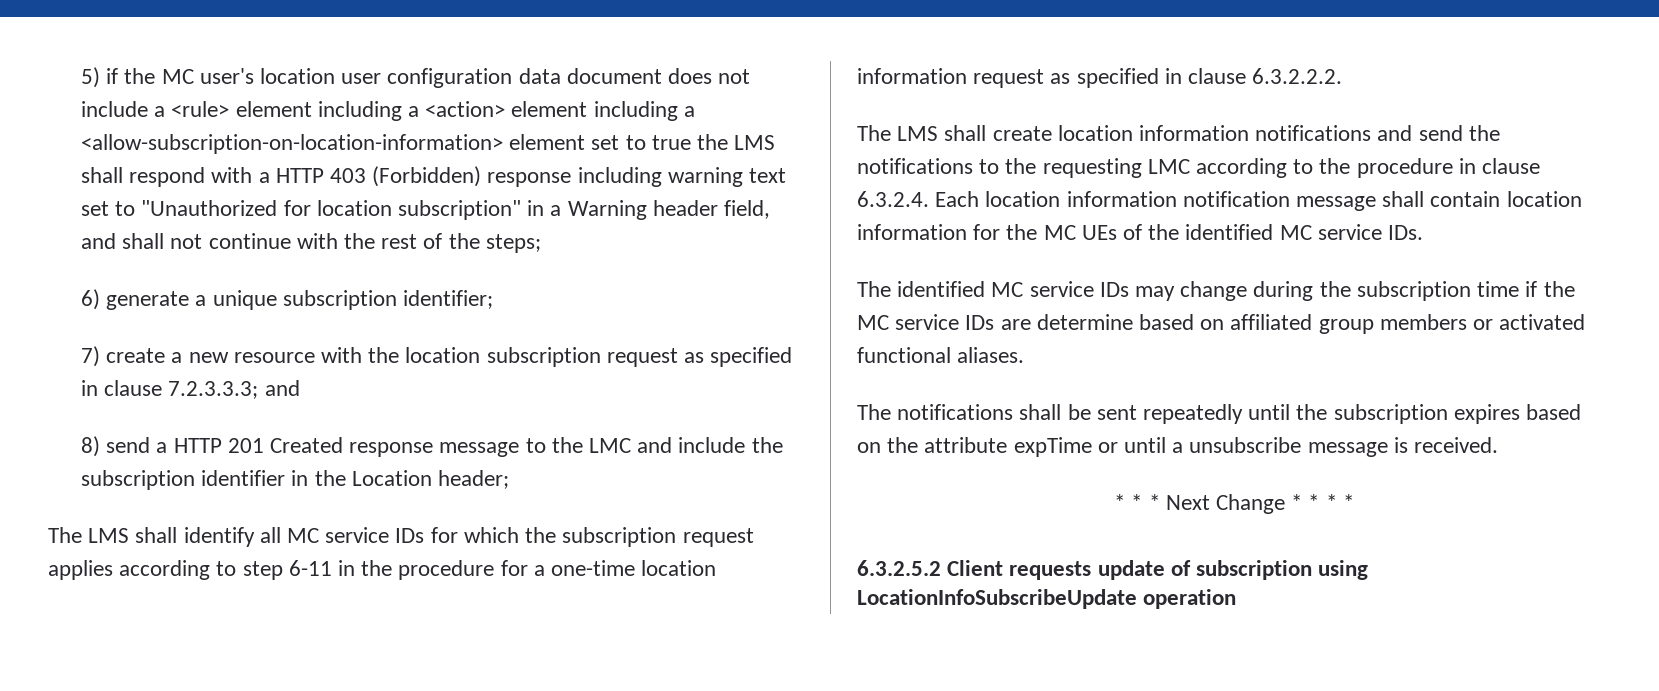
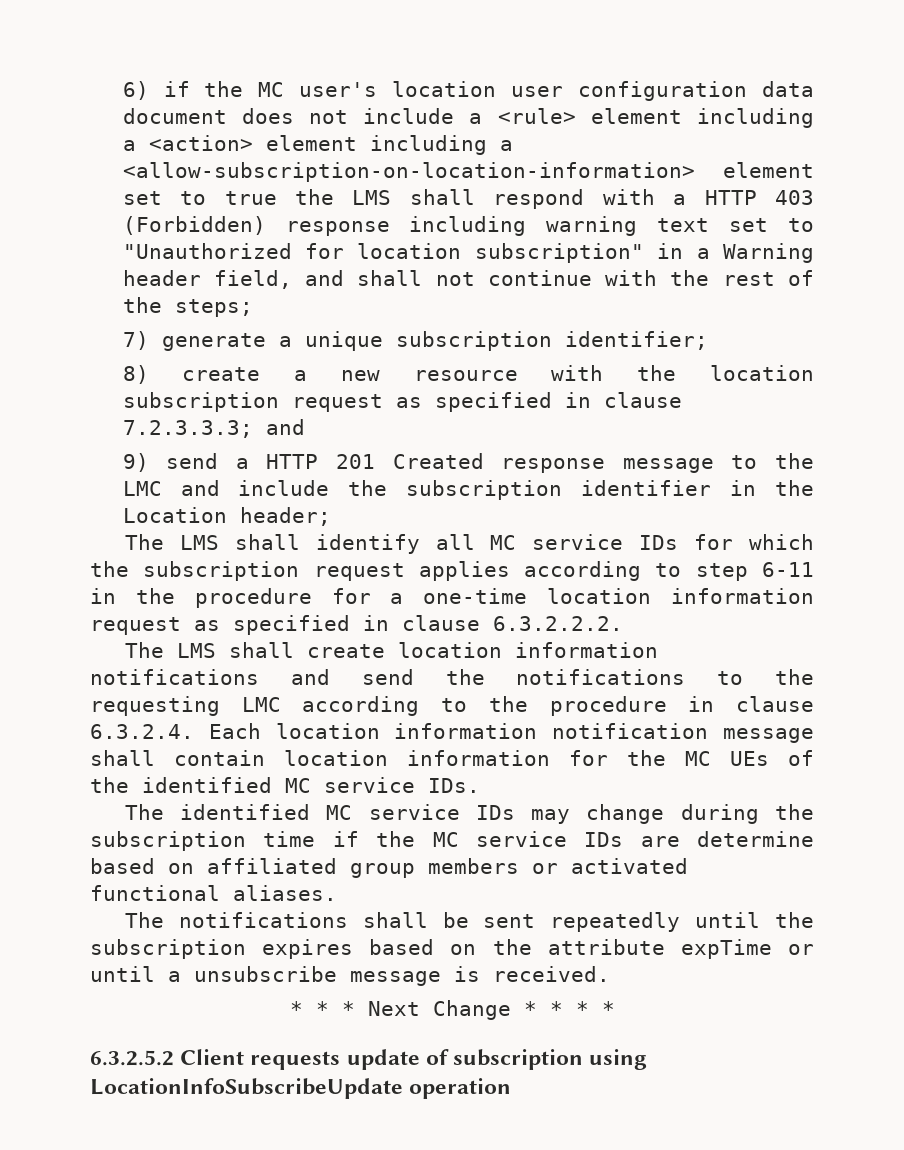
- 5) if the MC user's location user configuration data document does not include a <rule> element including a <action> element including a <allow-subscription-on-location-information> element set to true the LMS shall respond with a HTTP 403 (Forbidden) response including warning text set to "Unauthorized for location subscription" in a Warning header field, and shall not continue with the rest of the steps;
+ 6) if the MC user's location user configuration data document does not include a <rule> element including a <action> element including a <allow-subscription-on-location-information> element set to true the LMS shall respond with a HTTP 403 (Forbidden) response including warning text set to "Unauthorized for location subscription" in a Warning header field, and shall not continue with the rest of the steps;
- 6) generate a unique subscription identifier;
+ 7) generate a unique subscription identifier;
- 7) create a new resource with the location subscription request as specified in clause 7.2.3.3.3; and
+ 8) create a new resource with the location subscription request as specified in clause 7.2.3.3.3; and
- 8) send a HTTP 201 Created response message to the LMC and include the subscription identifier in the Location header;
+ 9) send a HTTP 201 Created response message to the LMC and include the subscription identifier in the Location header;

